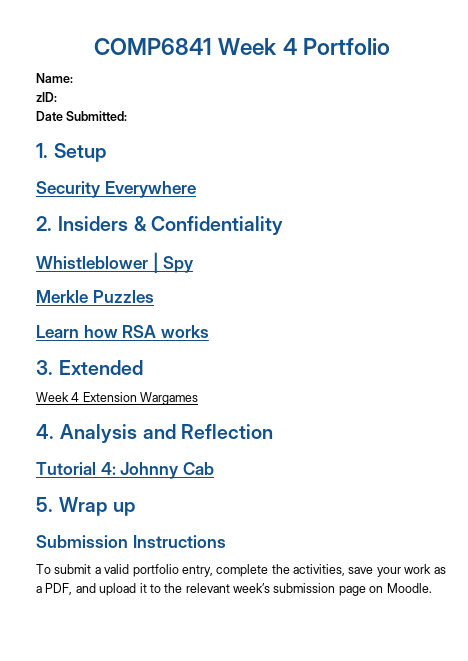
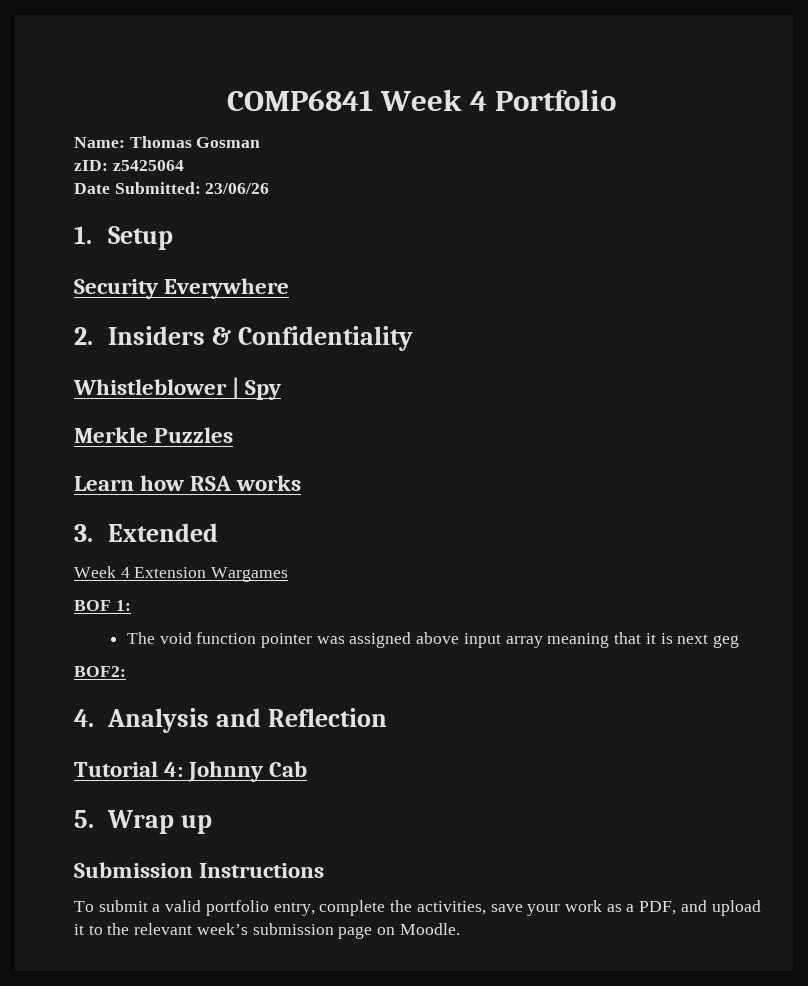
- Name:
+ Name: Thomas Gosman
- zID:
+ zID: z5425064
- Date Submitted:
+ Date Submitted: 23/06/26
+ BOF 1:
+ The void function pointer was assigned above input array meaning that it is next geg
+ BOF2:

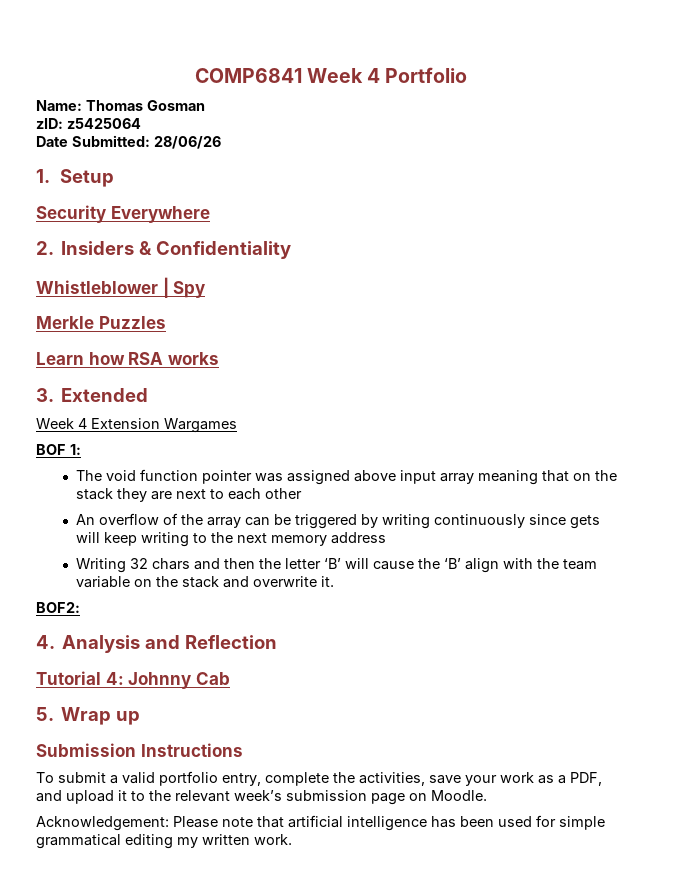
- Date Submitted: 23/06/26
+ Date Submitted: 28/06/26
- The void function pointer was assigned above input array meaning that it is next geg
+ The void function pointer was assigned above input array meaning that on the stack they are next to each other
+ An overflow of the array can be triggered by writing continuously since gets will keep writing to the next memory address
+ Writing 32 chars and then the letter ‘B’ will cause the ‘B’ align with the team variable on the stack and overwrite it.
+ Acknowledgement: Please note that artificial intelligence has been used for simple grammatical editing my written work.

